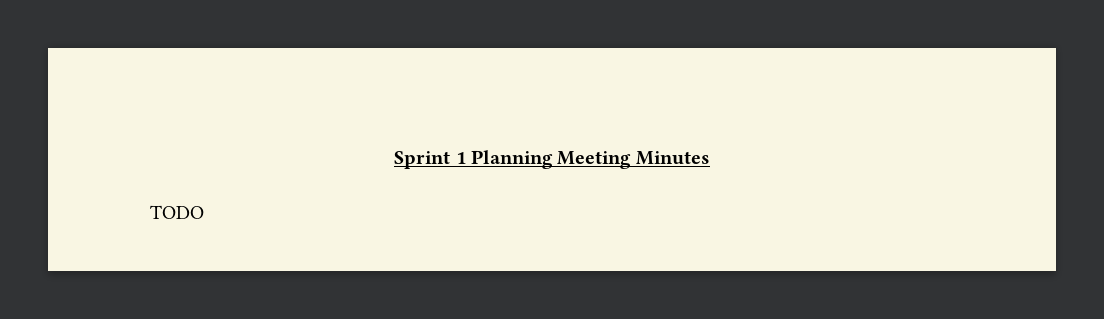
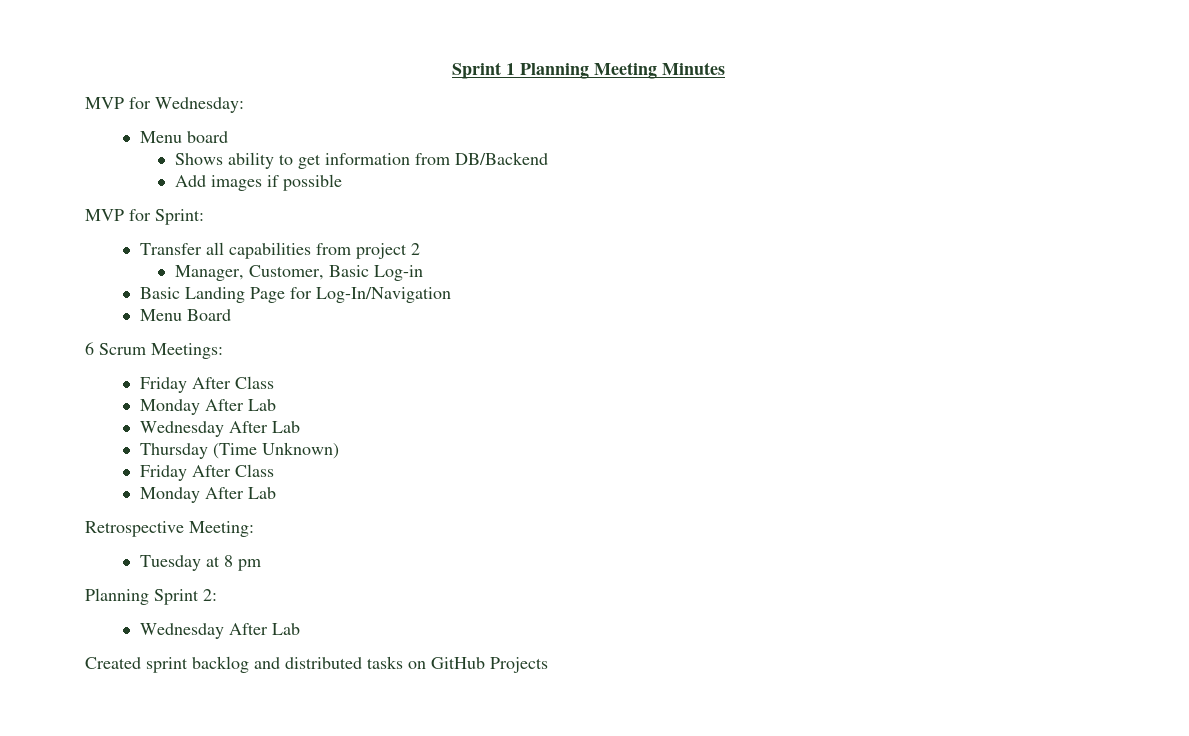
- TODO
+ MVP for Wednesday:
+ Menu board
+ Shows ability to get information from DB/Backend
+ Add images if possible
+ MVP for Sprint:
+ Transfer all capabilities from project 2
+ Manager, Customer, Basic Log-in
+ Basic Landing Page for Log-In/Navigation
+ Menu Board
+ 6 Scrum Meetings:
+ Friday After Class
+ Monday After Lab
+ Wednesday After Lab
+ Thursday (Time Unknown)
+ Friday After Class
+ Monday After Lab
+ Retrospective Meeting:
+ Tuesday at 8 pm
+ Planning Sprint 2:
+ Wednesday After Lab
+ Created sprint backlog and distributed tasks on GitHub Projects

